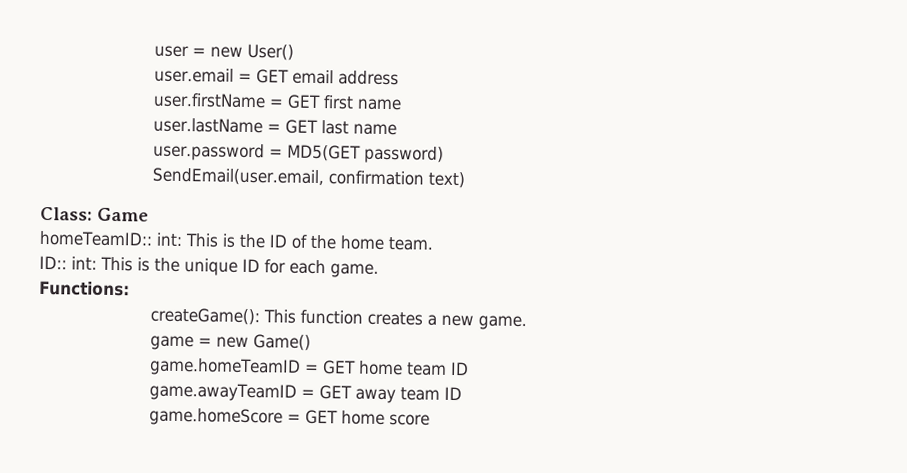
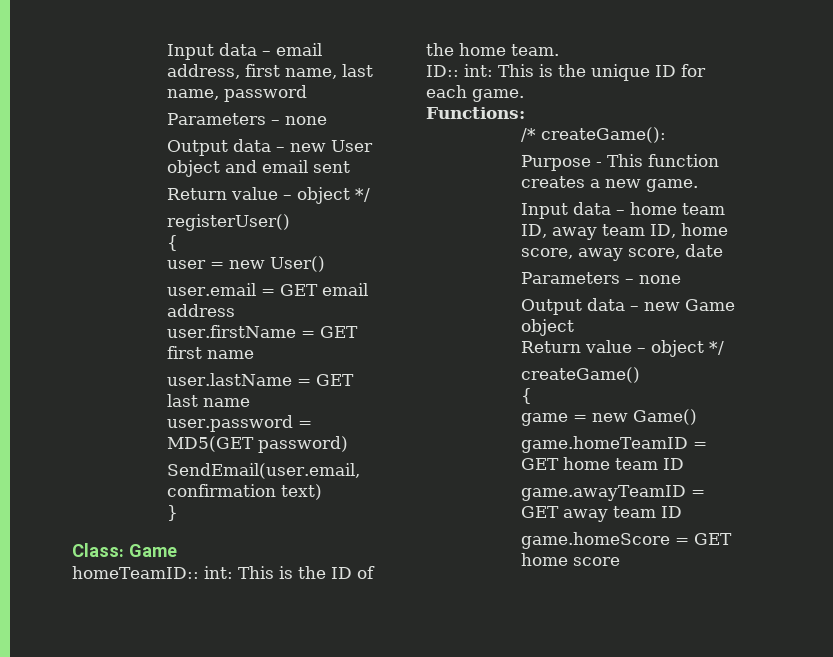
+ Input data – email address, first name, last name, password
+ Parameters – none
+ Output data – new User object and email sent
+ Return value – object */
+ registerUser()
+ {
+ }
- createGame(): This function creates a new game.
+ /* createGame():
+ Purpose - This function creates a new game.
+ Input data – home team ID, away team ID, home score, away score, date
+ Parameters – none
+ Output data – new Game object
+ Return value – object */
+ createGame()
+ {

